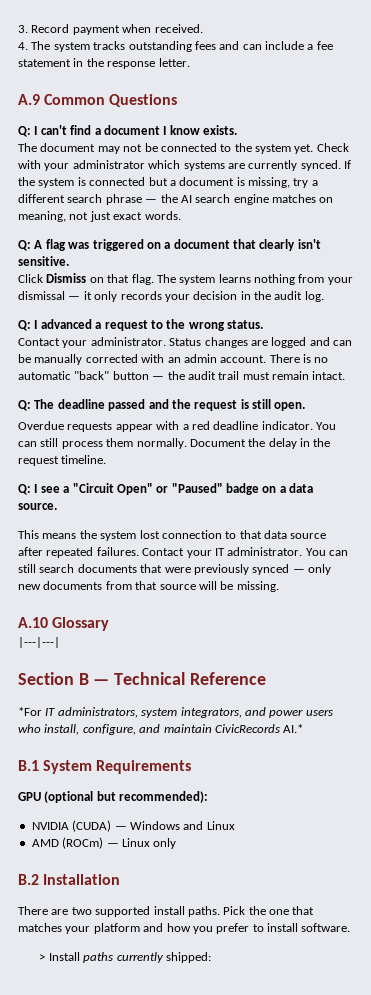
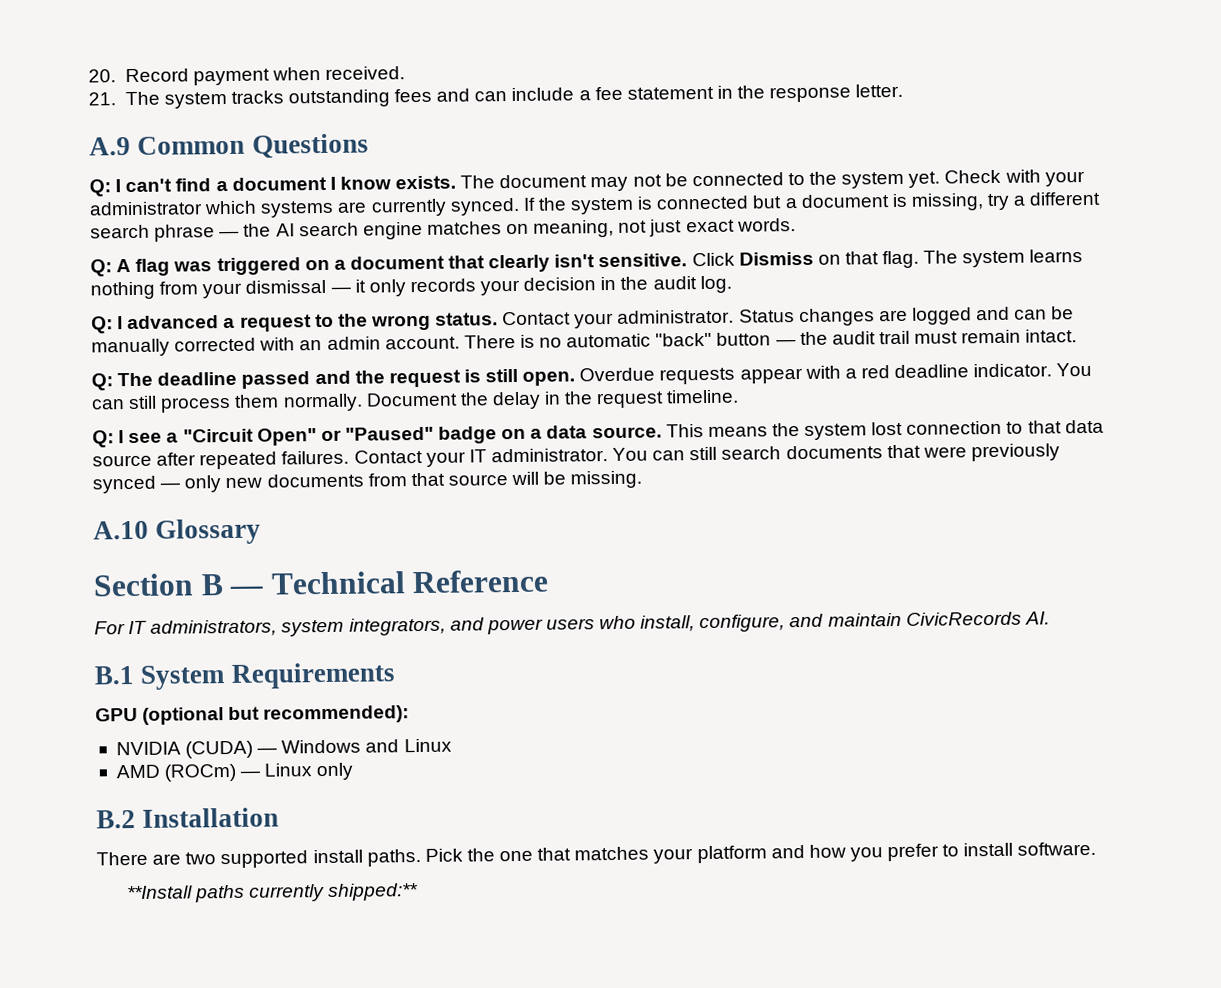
- 3. Record payment when received.
+ 20. Record payment when received.
- 4. The system tracks outstanding fees and can include a fee statement in the response letter.
+ 21. The system tracks outstanding fees and can include a fee statement in the response letter.
- Q: I can't find a document I know exists.
- The document may not be connected to the system yet.
+ Q: I can't find a document I know exists. The document may not be connected to the system yet.
- Q: A flag was triggered on a document that clearly isn't sensitive.
- Click Dismiss on that flag.
+ Q: A flag was triggered on a document that clearly isn't sensitive. Click Dismiss on that flag.
- Q: I advanced a request to the wrong status.
- Contact your administrator.
+ Q: I advanced a request to the wrong status. Contact your administrator.
- Q: The deadline passed and the request is still open.
- Overdue requests appear with a red deadline indicator.
+ Q: The deadline passed and the request is still open. Overdue requests appear with a red deadline indicator.
- Q: I see a "Circuit Open" or "Paused" badge on a data source.
- This means the system lost connection to that data source after repeated failures.
+ Q: I see a "Circuit Open" or "Paused" badge on a data source. This means the system lost connection to that data source after repeated failures.
- |---|---|
- *For IT administrators, system integrators, and power users who install, configure, and maintain CivicRecords AI.*
+ For IT administrators, system integrators, and power users who install, configure, and maintain CivicRecords AI.
- > Install paths currently shipped:
+ **Install paths currently shipped:**

